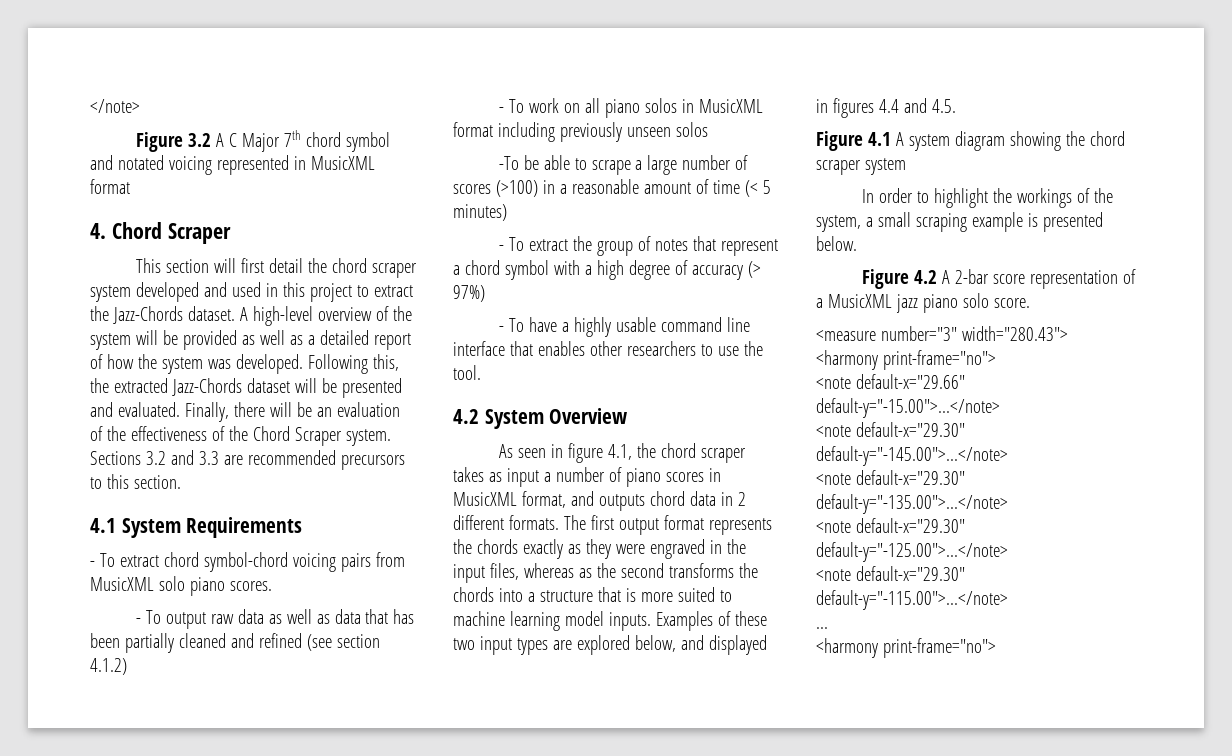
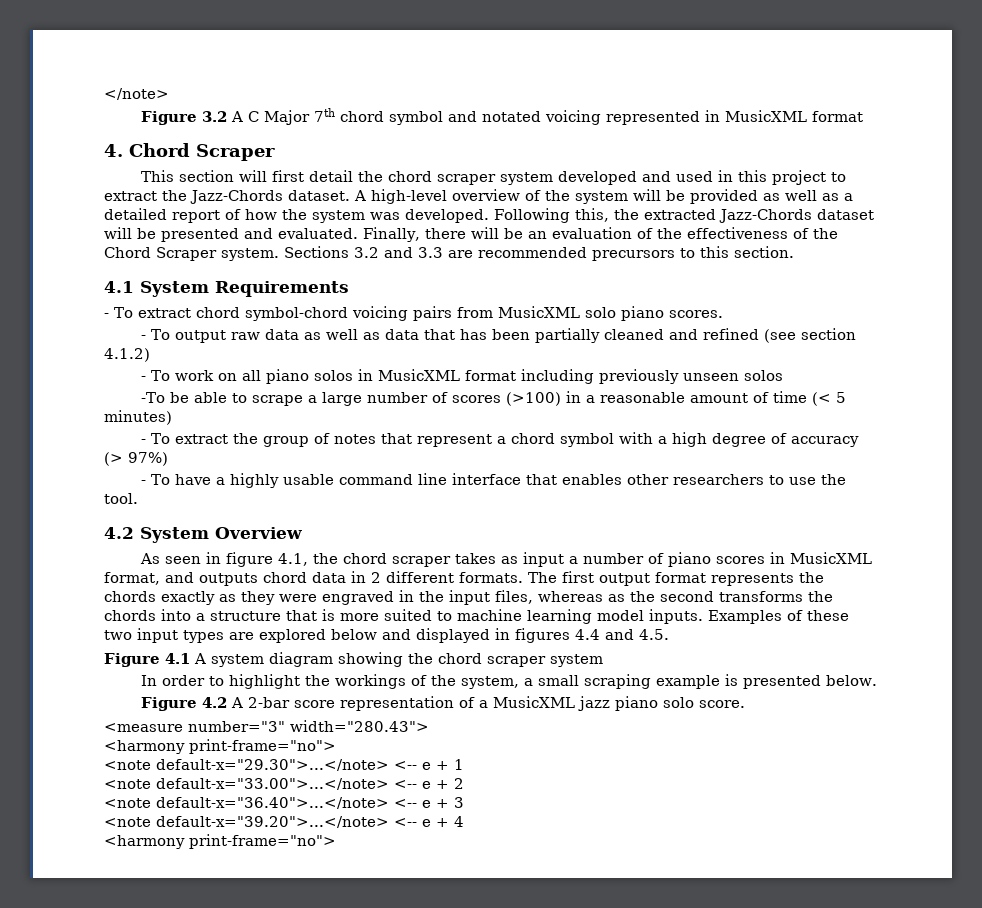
- Examples of these two input types are explored below, and displayed in figures 4.4 and 4.5.
+ Examples of these two input types are explored below and displayed in figures 4.4 and 4.5.
- <note default-x="29.66" default-y="-15.00">...</note>
- <note default-x="29.30" default-y="-145.00">...</note>
- <note default-x="29.30" default-y="-135.00">...</note>
- <note default-x="29.30" default-y="-125.00">...</note>
- <note default-x="29.30" default-y="-115.00">...</note>
- ...
+ <note default-x="29.30">...</note> <-- e + 1
+ <note default-x="33.00">...</note> <-- e + 2
+ <note default-x="36.40">...</note> <-- e + 3
+ <note default-x="39.20">...</note> <-- e + 4

